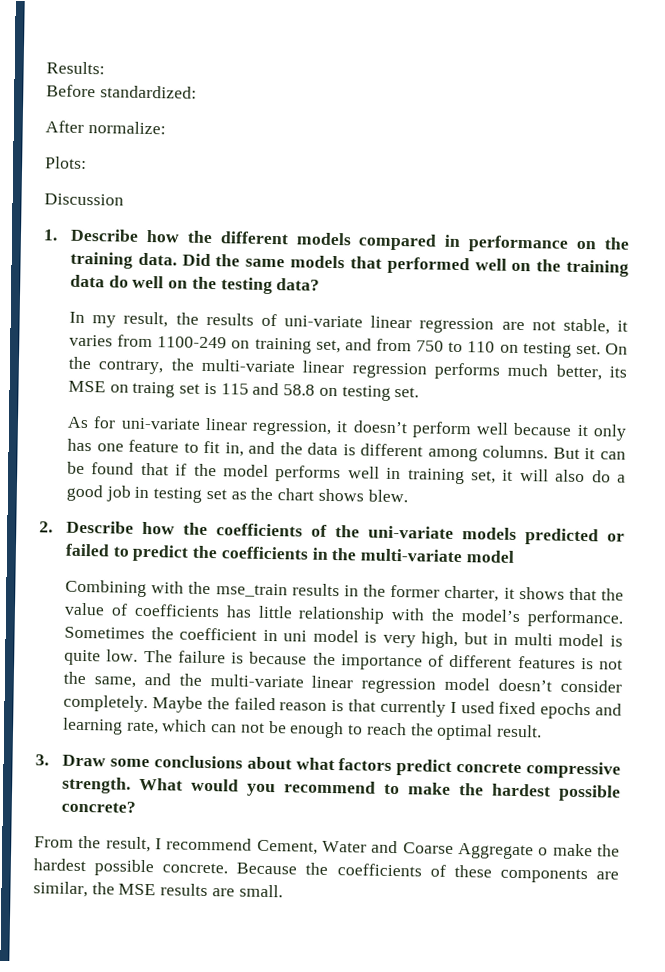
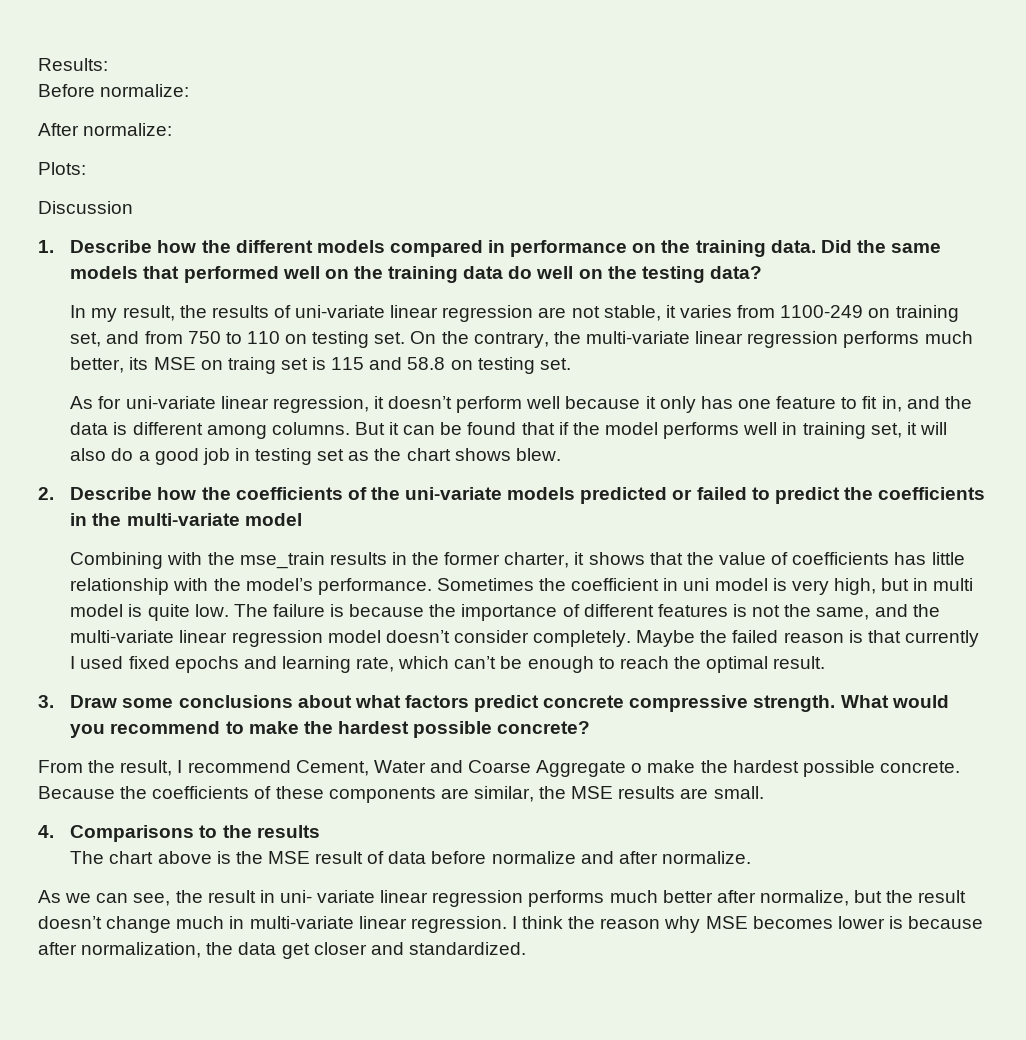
- Before standardized:
+ Before normalize:
- Maybe the failed reason is that currently I used fixed epochs and learning rate, which can not be enough to reach the optimal result.
+ Maybe the failed reason is that currently I used fixed epochs and learning rate, which can’t be enough to reach the optimal result.
+ 4. Comparisons to the results
+ The chart above is the MSE result of data before normalize and after normalize.
+ As we can see, the result in uni- variate linear regression performs much better after normalize, but the result doesn’t change much in multi-variate linear regression. I think the reason why MSE becomes lower is because after normalization, the data get closer and standardized.

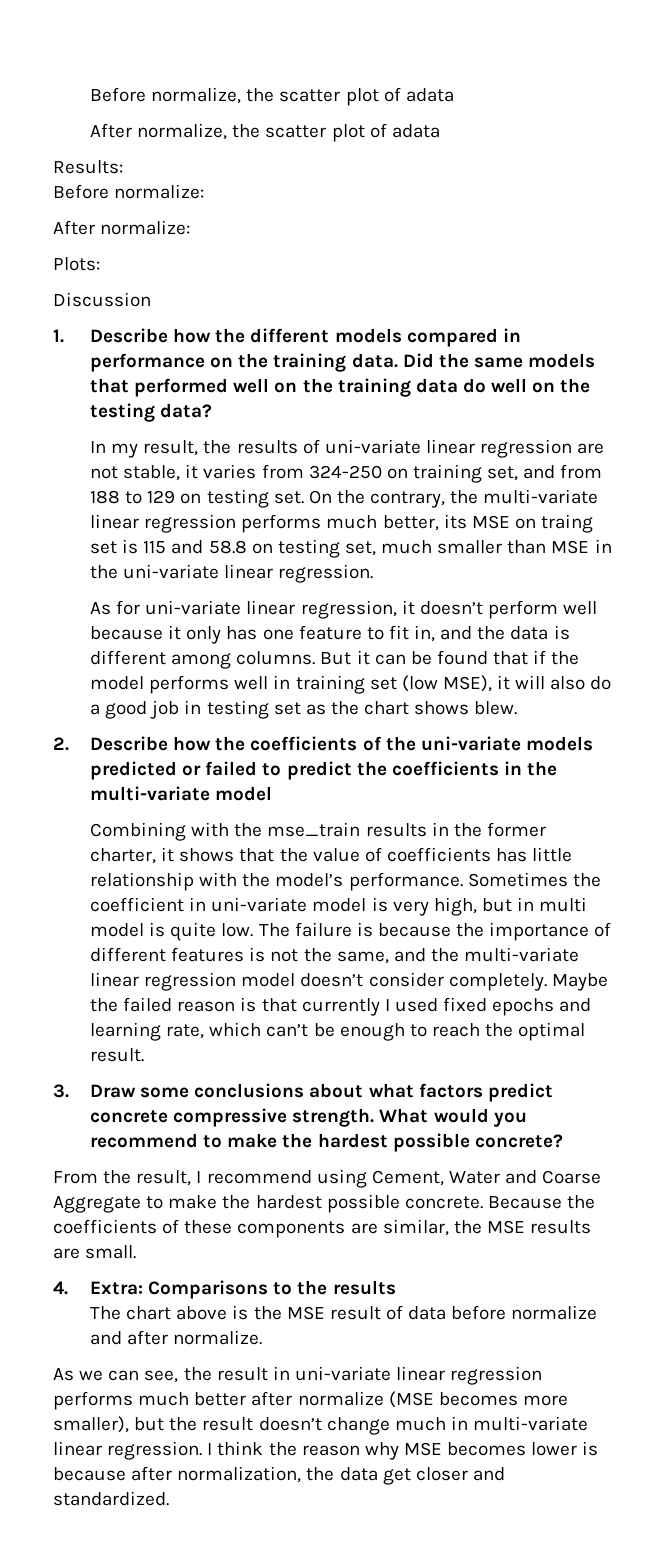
+ Before normalize, the scatter plot of adata
+ After normalize, the scatter plot of adata
- In my result, the results of uni-variate linear regression are not stable, it varies from 1100-249 on training set, and from 750 to 110 on testing set.
+ In my result, the results of uni-variate linear regression are not stable, it varies from 324-250 on training set, and from 188 to 129 on testing set.
- On the contrary, the multi-variate linear regression performs much better, its MSE on traing set is 115 and 58.8 on testing set.
+ On the contrary, the multi-variate linear regression performs much better, its MSE on traing set is 115 and 58.8 on testing set, much smaller than MSE in the uni-variate linear regression.
- But it can be found that if the model performs well in training set, it will also do a good job in testing set as the chart shows blew.
+ But it can be found that if the model performs well in training set (low MSE), it will also do a good job in testing set as the chart shows blew.
- Sometimes the coefficient in uni model is very high, but in multi model is quite low.
+ Sometimes the coefficient in uni-variate model is very high, but in multi model is quite low.
- From the result, I recommend Cement, Water and Coarse Aggregate o make the hardest possible concrete.
+ From the result, I recommend using Cement, Water and Coarse Aggregate to make the hardest possible concrete.
- 4. Comparisons to the results
+ 4. Extra: Comparisons to the results
- As we can see, the result in uni- variate linear regression performs much better after normalize, but the result doesn’t change much in multi-variate linear regression.
+ As we can see, the result in uni-variate linear regression performs much better after normalize (MSE becomes more smaller), but the result doesn’t change much in multi-variate linear regression.

